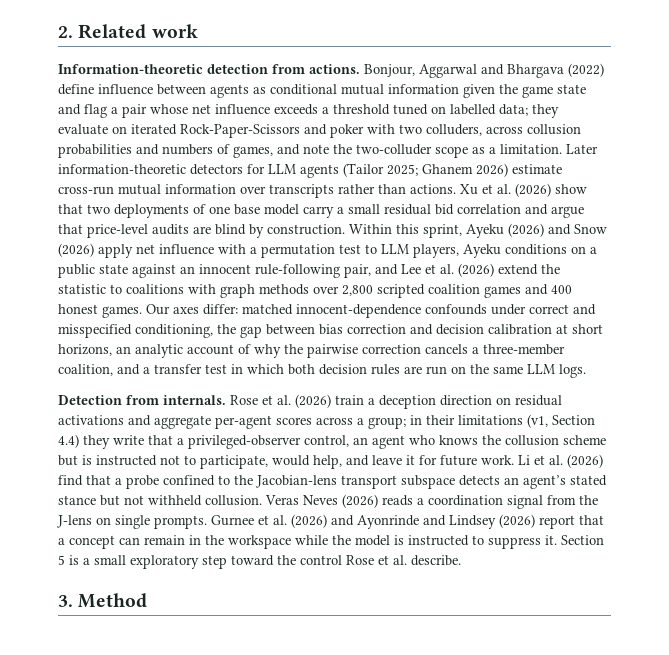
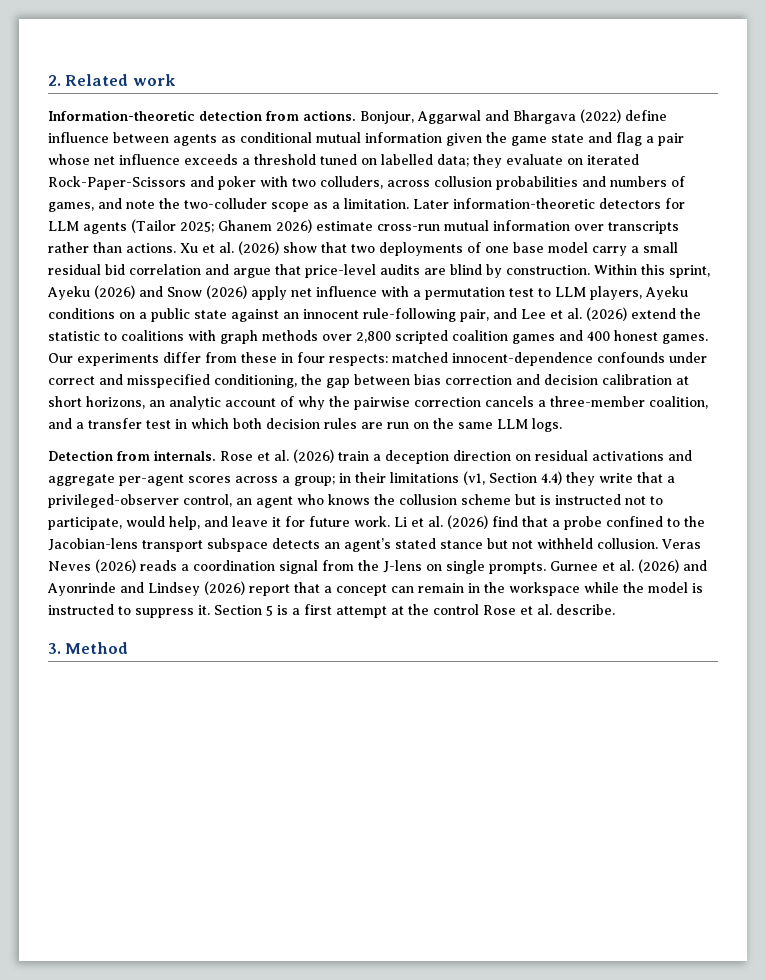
- Our axes differ: matched innocent-dependence confounds under correct and misspecified conditioning, the gap between bias correction and decision calibration at short horizons, an analytic account of why the pairwise correction cancels a three-member coalition, and a transfer test in which both decision rules are run on the same LLM logs.
+ Our experiments differ from these in four respects: matched innocent-dependence confounds under correct and misspecified conditioning, the gap between bias correction and decision calibration at short horizons, an analytic account of why the pairwise correction cancels a three-member coalition, and a transfer test in which both decision rules are run on the same LLM logs.
- Section 5 is a small exploratory step toward the control Rose et al. describe.
+ Section 5 is a first attempt at the control Rose et al. describe.

